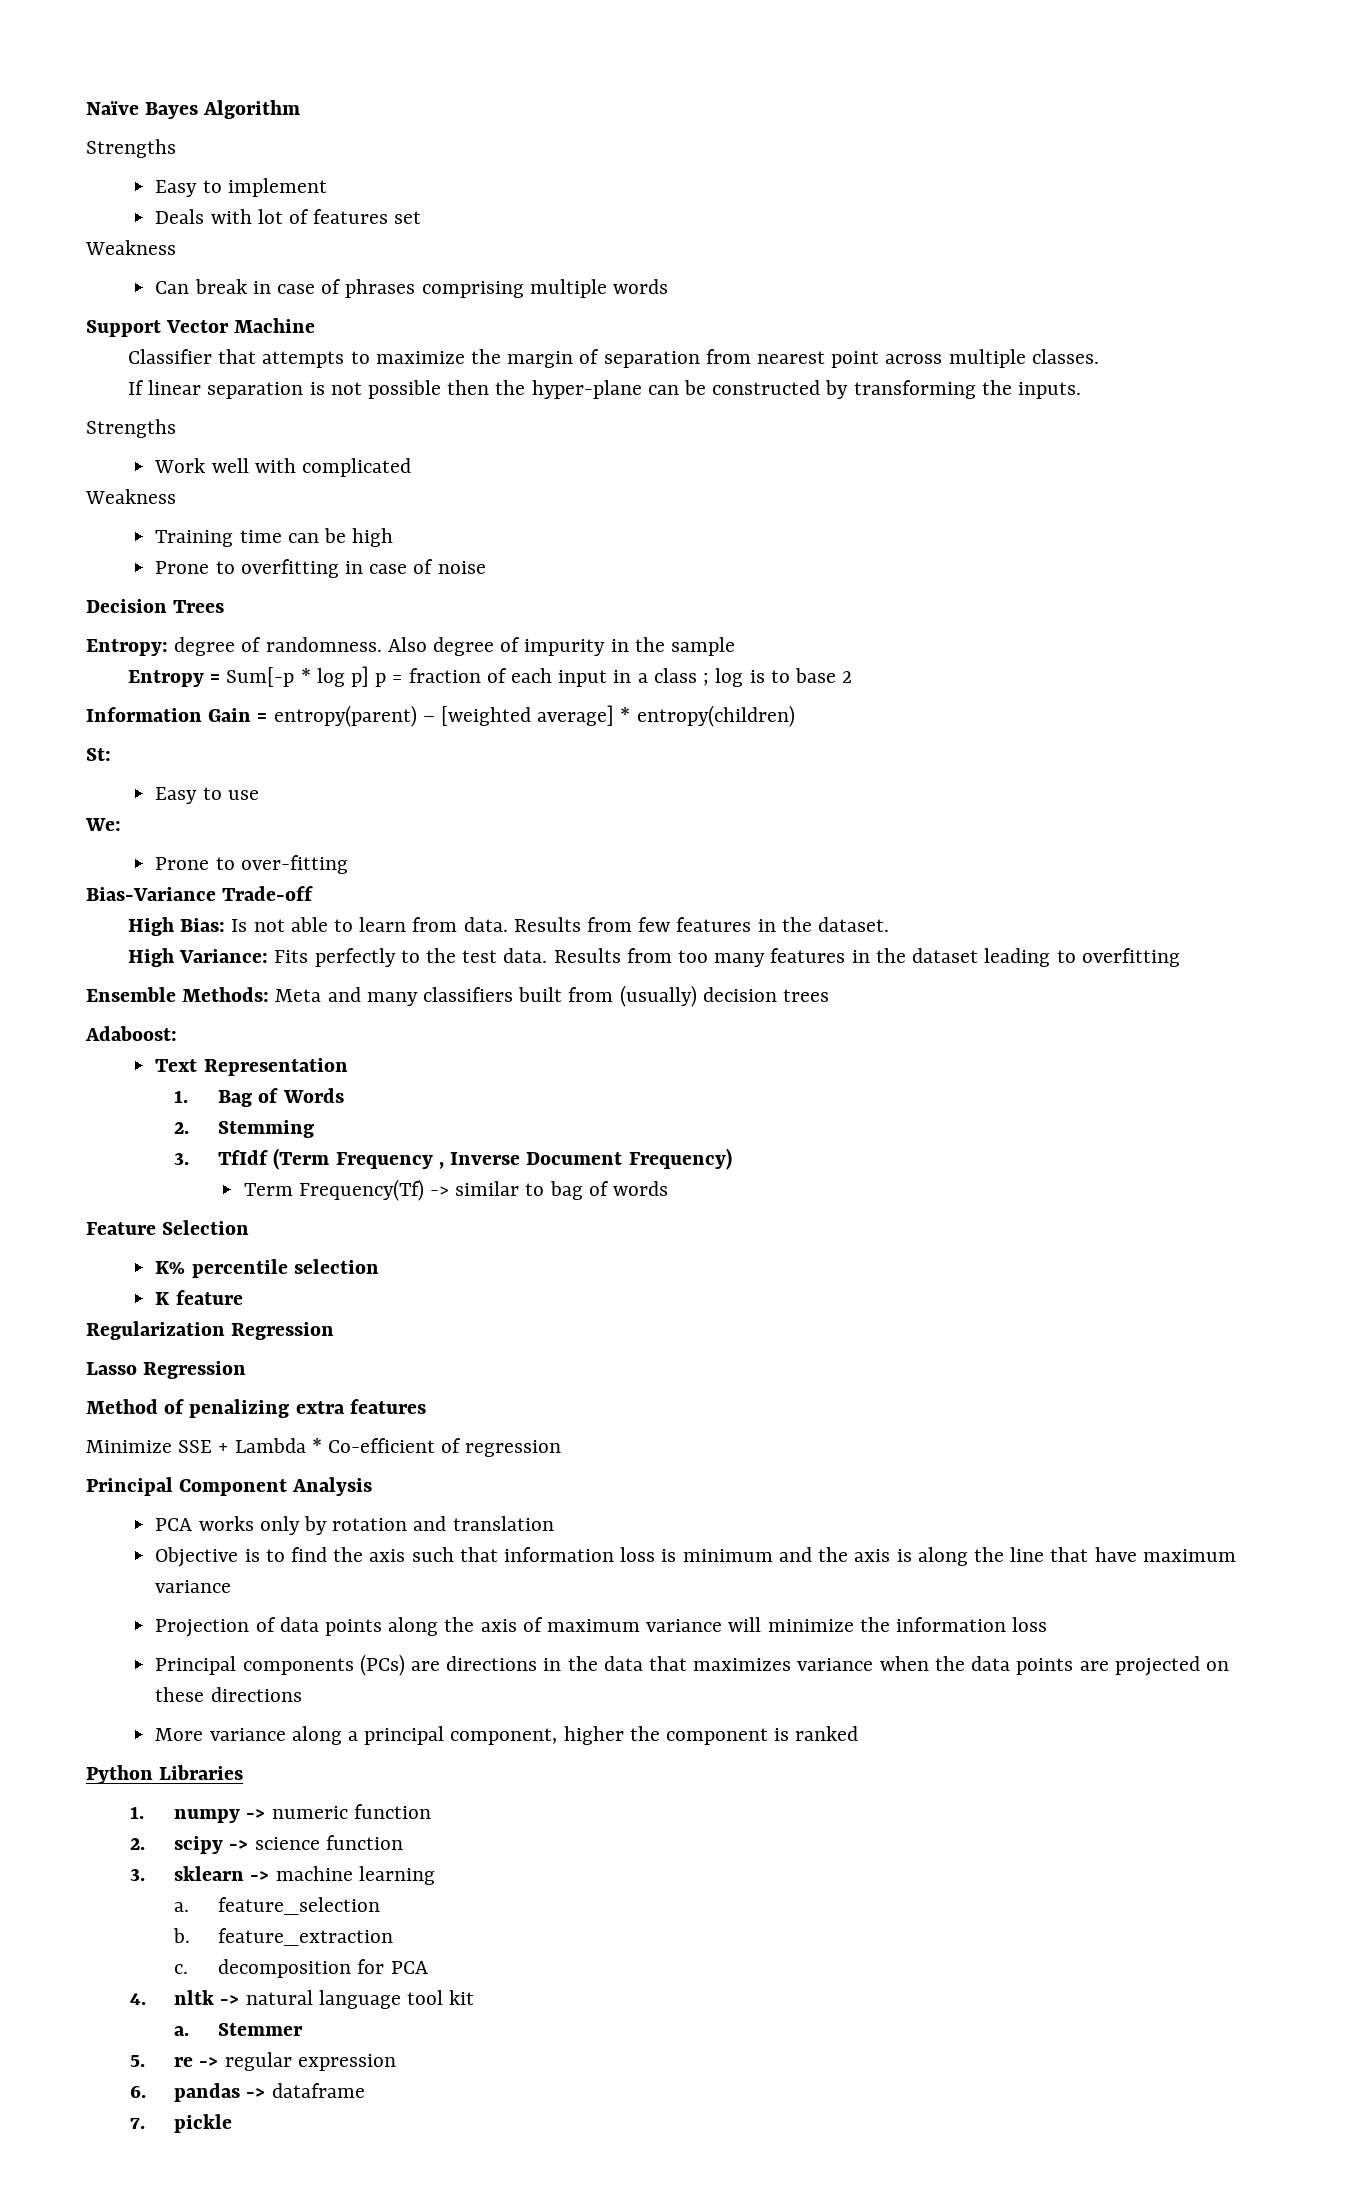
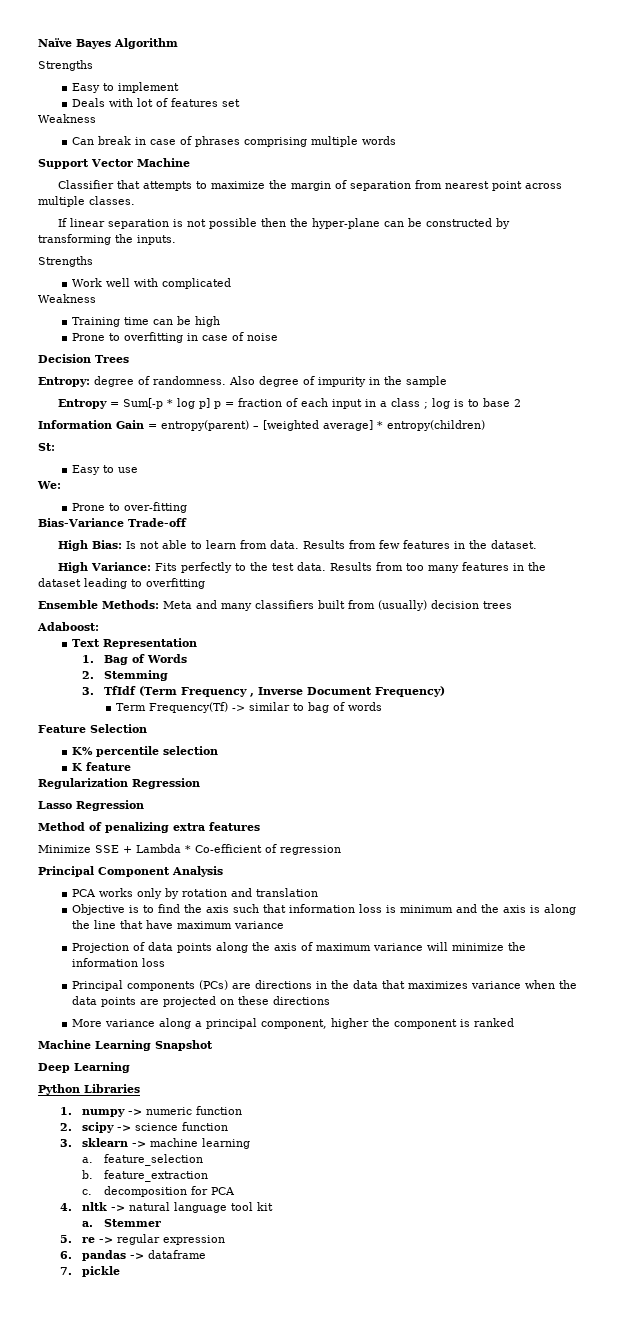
+ Machine Learning Snapshot
+ Deep Learning

